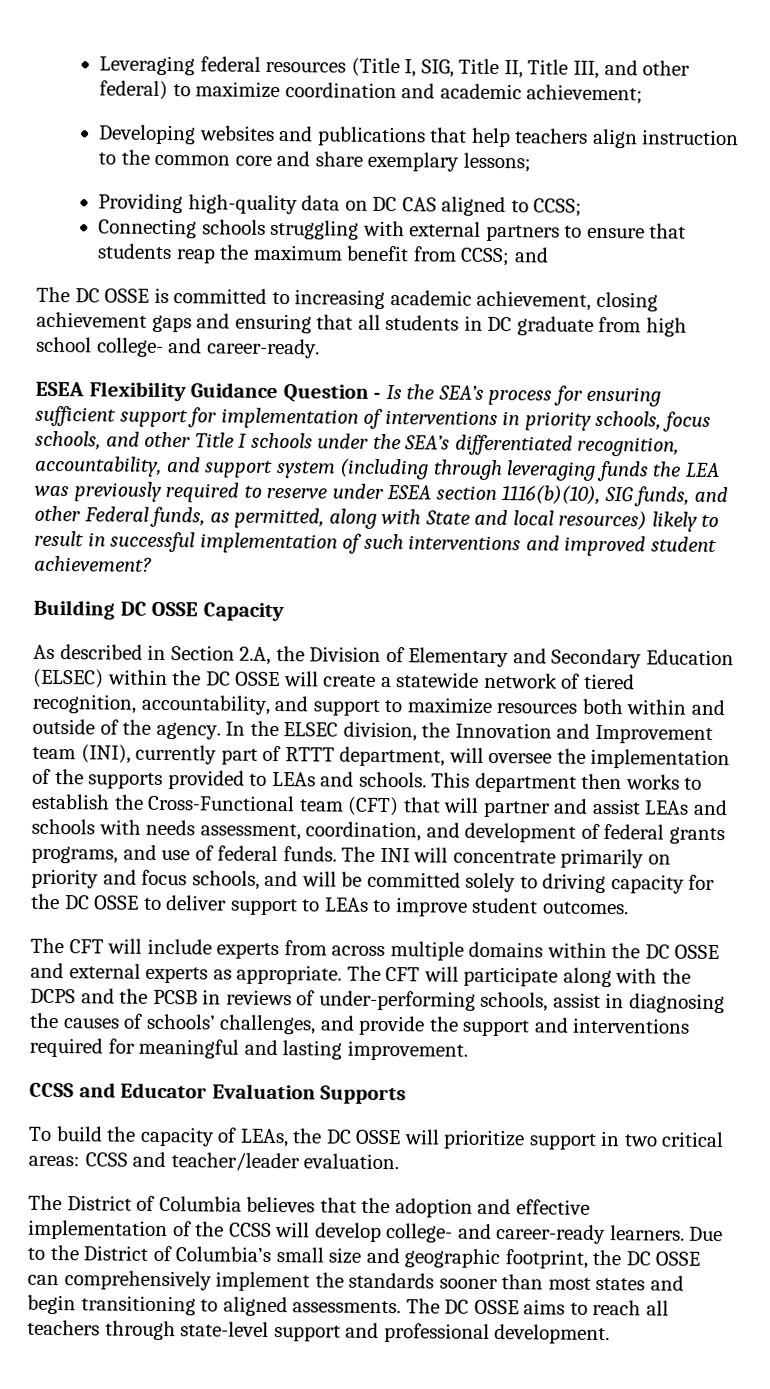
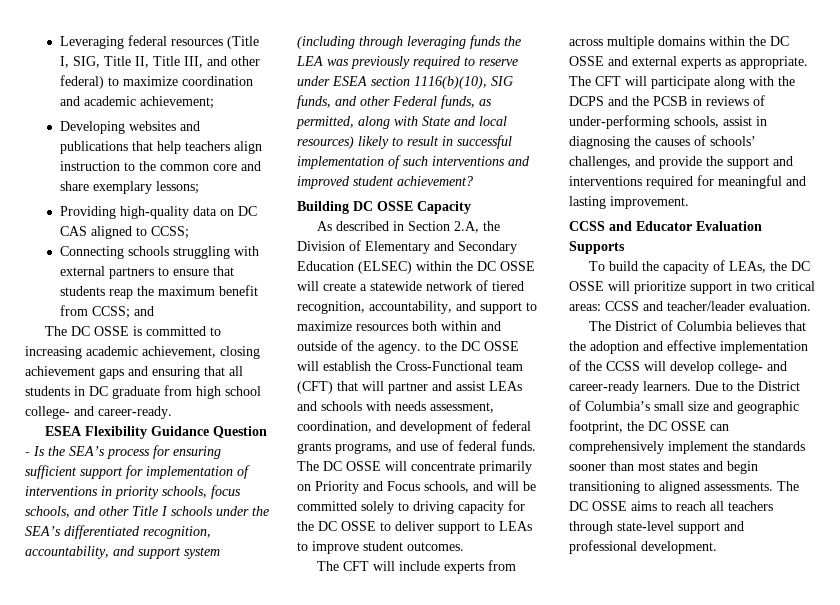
- As described in Section 2.A, the Division of Elementary and Secondary Education (ELSEC) within the DC OSSE will create a statewide network of tiered recognition, accountability, and support to maximize resources both within and outside of the agency. In the ELSEC division, the Innovation and Improvement team (INI), currently part of RTTT department, will oversee the implementation of the supports provided to LEAs and schools. This department then works to establish the Cross-Functional team (CFT) that will partner and assist LEAs and schools with needs assessment, coordination, and development of federal grants programs, and use of federal funds.
+ As described in Section 2.A, the Division of Elementary and Secondary Education (ELSEC) within the DC OSSE will create a statewide network of tiered recognition, accountability, and support to maximize resources both within and outside of the agency. to the DC OSSE will establish the Cross-Functional team (CFT) that will partner and assist LEAs and schools with needs assessment, coordination, and development of federal grants programs, and use of federal funds.
- The INI will concentrate primarily on priority and focus schools, and will be committed solely to driving capacity for the DC OSSE to deliver support to LEAs to improve student outcomes.
+ The DC OSSE will concentrate primarily on Priority and Focus schools, and will be committed solely to driving capacity for the DC OSSE to deliver support to LEAs to improve student outcomes.

